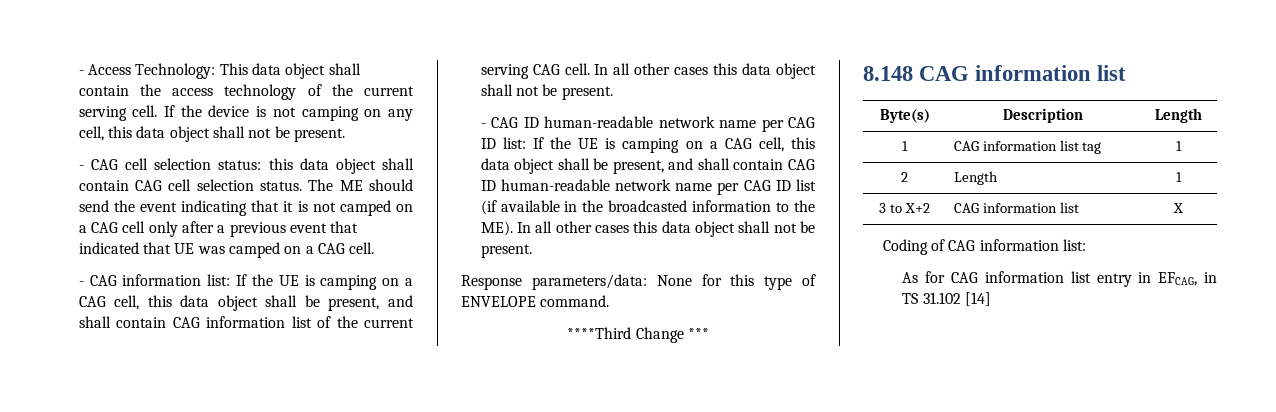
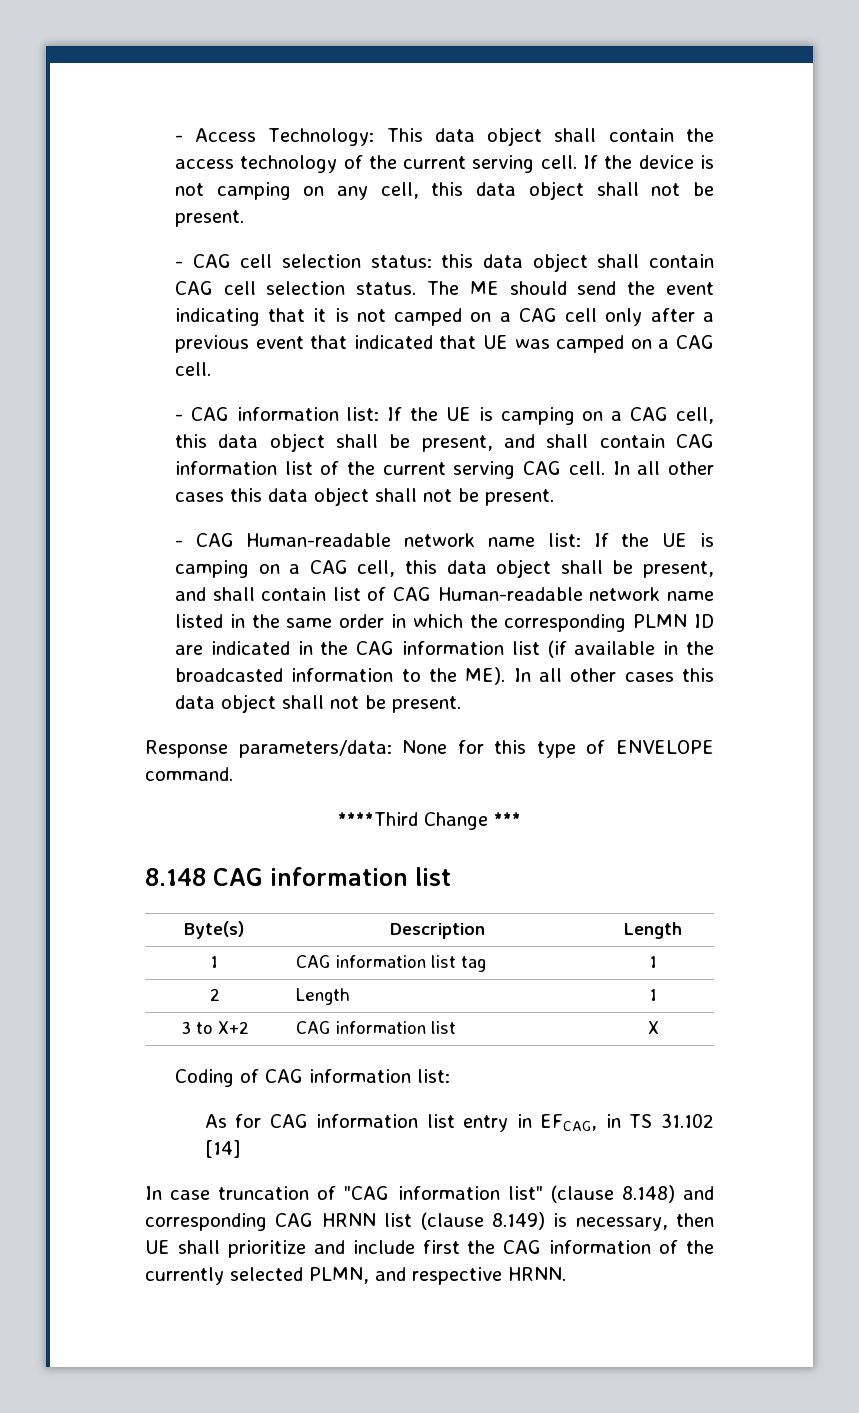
- - CAG ID human-readable network name per CAG ID list: If the UE is camping on a CAG cell, this data object shall be present, and shall contain CAG ID human-readable network name per CAG ID list (if available in the broadcasted information to the ME). In all other cases this data object shall not be present.
+ - CAG Human-readable network name list: If the UE is camping on a CAG cell, this data object shall be present, and shall contain list of CAG Human-readable network name listed in the same order in which the corresponding PLMN ID are indicated in the CAG information list (if available in the broadcasted information to the ME). In all other cases this data object shall not be present.
+ In case truncation of "CAG information list" (clause 8.148) and corresponding CAG HRNN list (clause 8.149) is necessary, then UE shall prioritize and include first the CAG information of the currently selected PLMN, and respective HRNN.

